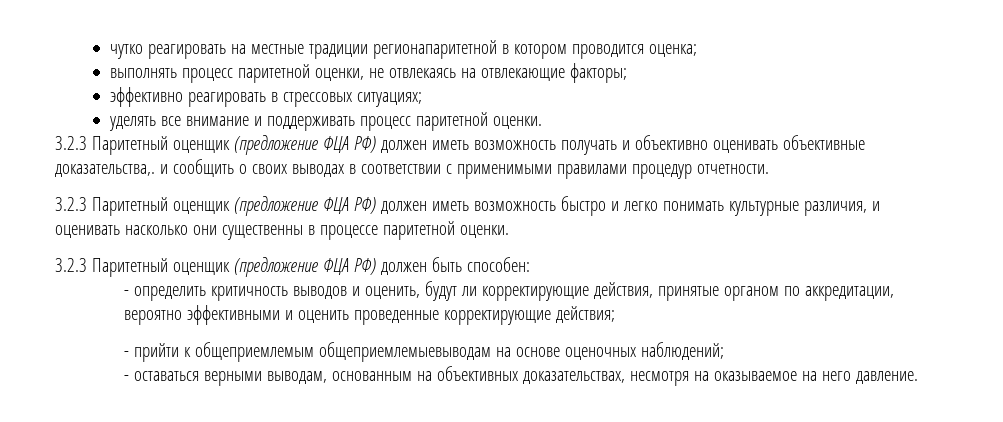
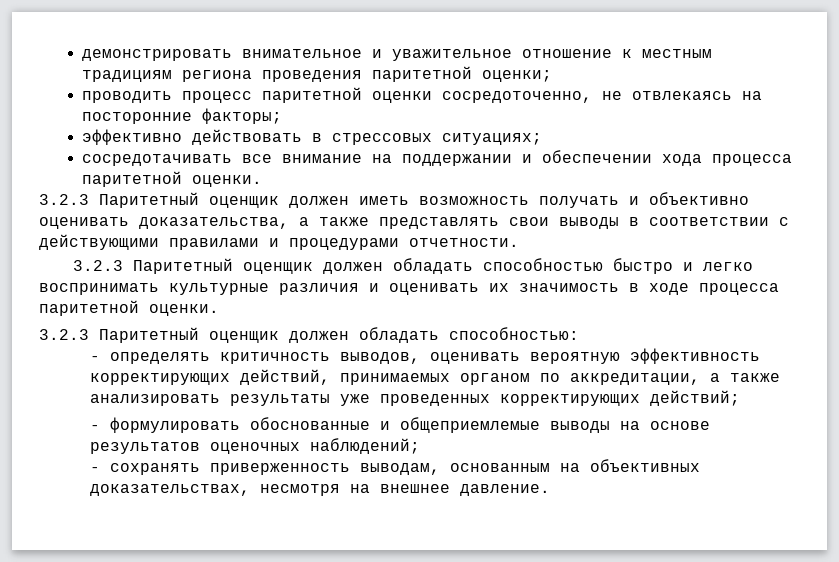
- чутко реагировать на местные традиции регионапаритетной в котором проводится оценка;
- выполнять процесс паритетной оценки, не отвлекаясь на отвлекающие факторы;
+ демонстрировать внимательное и уважительное отношение к местным традициям региона проведения паритетной оценки;
+ проводить процесс паритетной оценки сосредоточенно, не отвлекаясь на посторонние факторы;
- эффективно реагировать в стрессовых ситуациях;
+ эффективно действовать в стрессовых ситуациях;
- уделять все внимание и поддерживать процесс паритетной оценки.
- 3.2.3 Паритетный оценщик (предложение ФЦА РФ) должен иметь возможность получать и объективно оценивать объективные доказательства,. и сообщить о своих выводах в соответствии с применимыми правилами процедур отчетности.
- 3.2.3 Паритетный оценщик (предложение ФЦА РФ) должен иметь возможность быстро и легко понимать культурные различия, и оценивать насколько они существенны в процессе паритетной оценки.
- 3.2.3 Паритетный оценщик (предложение ФЦА РФ) должен быть способен:
- - определить критичность выводов и оценить, будут ли корректирующие действия, принятые органом по аккредитации, вероятно эффективными и оценить проведенные корректирующие действия;
- - прийти к общеприемлемым общеприемлемыевыводам на основе оценочных наблюдений;
+ сосредотачивать все внимание на поддержании и обеспечении хода процесса паритетной оценки.
+ 3.2.3 Паритетный оценщик должен иметь возможность получать и объективно оценивать доказательства, а также представлять свои выводы в соответствии с действующими правилами и процедурами отчетности.
+ 3.2.3 Паритетный оценщик должен обладать способностью быстро и легко воспринимать культурные различия и оценивать их значимость в ходе процесса паритетной оценки.
+ 3.2.3 Паритетный оценщик должен обладать способностью:
+ - определять критичность выводов, оценивать вероятную эффективность корректирующих действий, принимаемых органом по аккредитации, а также анализировать результаты уже проведенных корректирующих действий;
+ - формулировать обоснованные и общеприемлемые выводы на основе результатов оценочных наблюдений;
- - оставаться верными выводам, основанным на объективных доказательствах, несмотря на оказываемое на него давление.
+ - сохранять приверженность выводам, основанным на объективных доказательствах, несмотря на внешнее давление.

